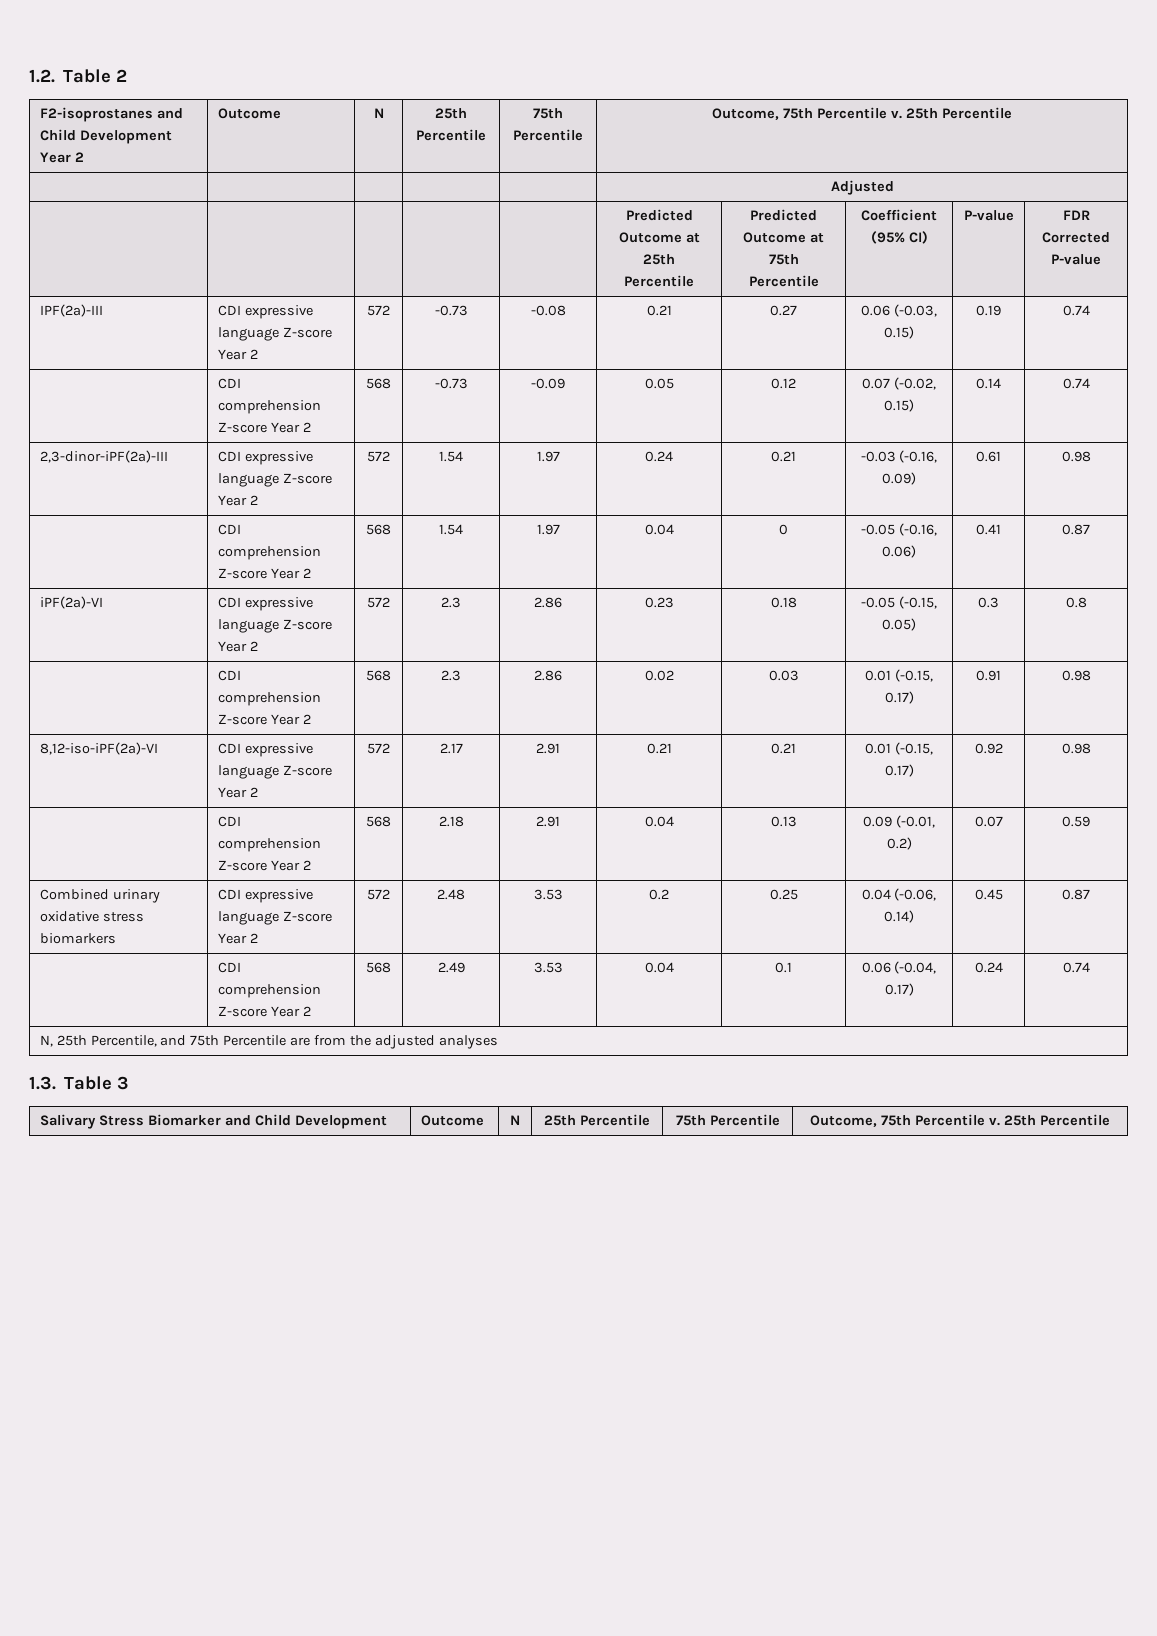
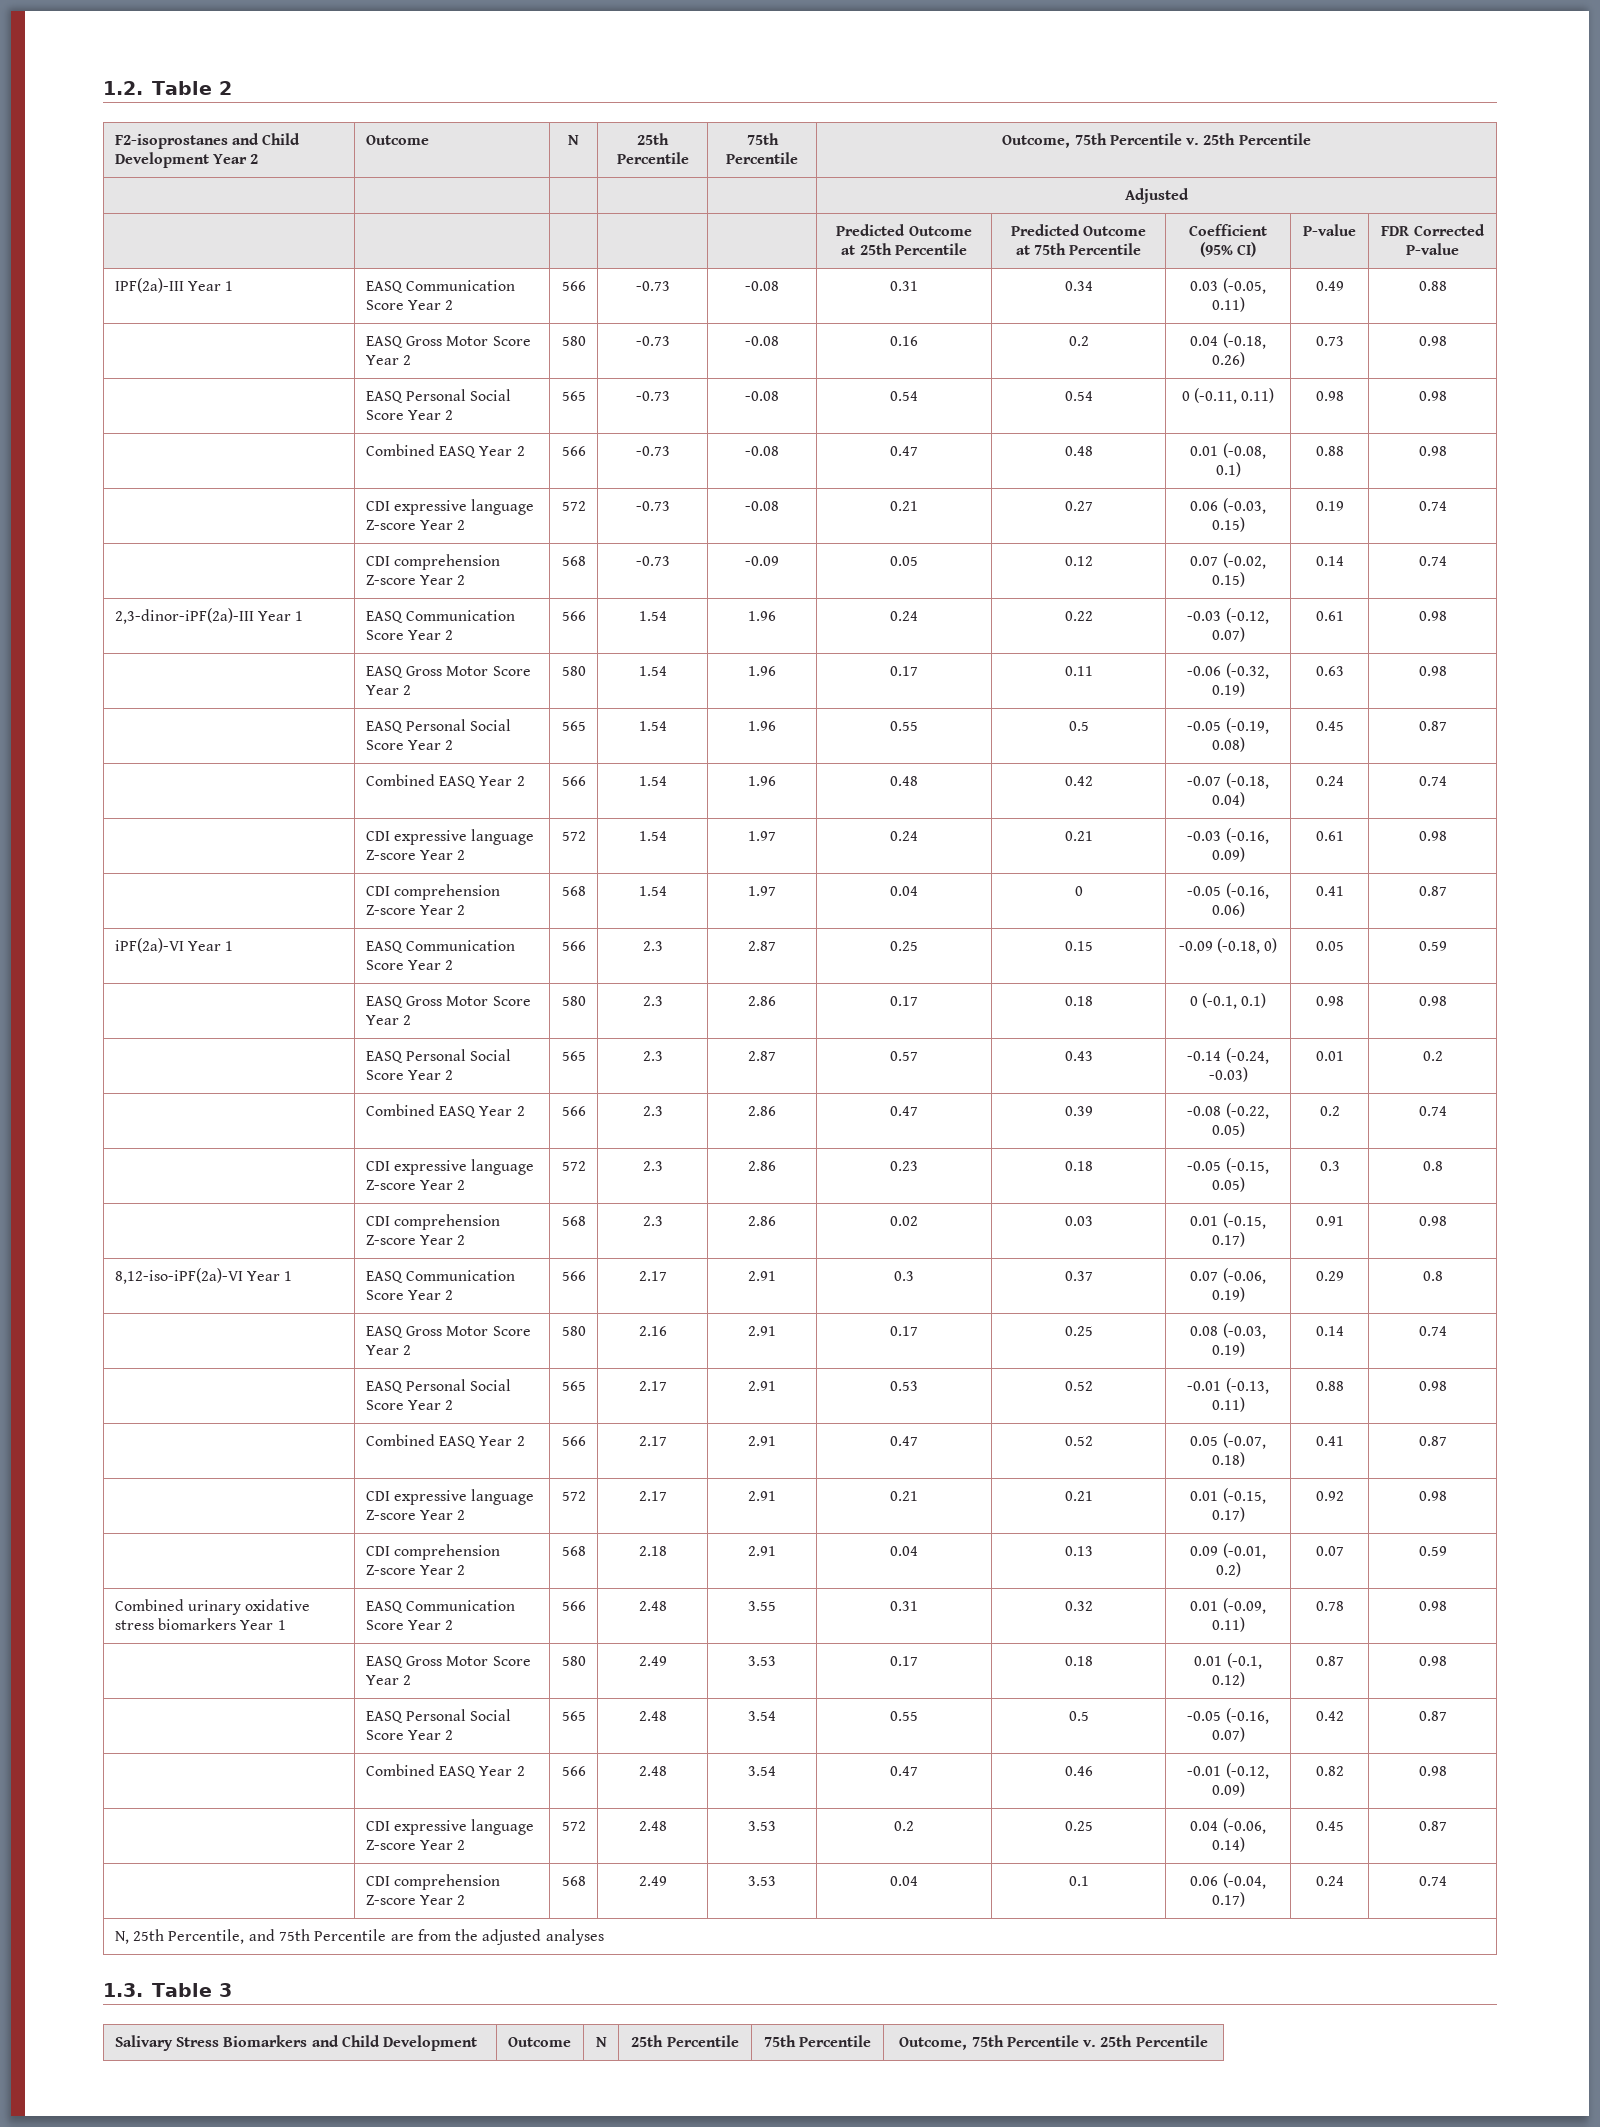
- IPF(2a)-III | CDI expressive language Z-score Year 2 | 572 | -0.73 | -0.08 | 0.21 | 0.27 | 0.06 (-0.03, 0.15) | 0.19 | 0.74
+ IPF(2a)-III Year 1 | EASQ Communication Score Year 2 | 566 | -0.73 | -0.08 | 0.31 | 0.34 | 0.03 (-0.05, 0.11) | 0.49 | 0.88
+ | EASQ Gross Motor Score Year 2 | 580 | -0.73 | -0.08 | 0.16 | 0.2 | 0.04 (-0.18, 0.26) | 0.73 | 0.98
+ | EASQ Personal Social Score Year 2 | 565 | -0.73 | -0.08 | 0.54 | 0.54 | 0 (-0.11, 0.11) | 0.98 | 0.98
+ | Combined EASQ Year 2 | 566 | -0.73 | -0.08 | 0.47 | 0.48 | 0.01 (-0.08, 0.1) | 0.88 | 0.98
+ | CDI expressive language Z-score Year 2 | 572 | -0.73 | -0.08 | 0.21 | 0.27 | 0.06 (-0.03, 0.15) | 0.19 | 0.74
- 2,3-dinor-iPF(2a)-III | CDI expressive language Z-score Year 2 | 572 | 1.54 | 1.97 | 0.24 | 0.21 | -0.03 (-0.16, 0.09) | 0.61 | 0.98
+ 2,3-dinor-iPF(2a)-III Year 1 | EASQ Communication Score Year 2 | 566 | 1.54 | 1.96 | 0.24 | 0.22 | -0.03 (-0.12, 0.07) | 0.61 | 0.98
+ | EASQ Gross Motor Score Year 2 | 580 | 1.54 | 1.96 | 0.17 | 0.11 | -0.06 (-0.32, 0.19) | 0.63 | 0.98
+ | EASQ Personal Social Score Year 2 | 565 | 1.54 | 1.96 | 0.55 | 0.5 | -0.05 (-0.19, 0.08) | 0.45 | 0.87
+ | Combined EASQ Year 2 | 566 | 1.54 | 1.96 | 0.48 | 0.42 | -0.07 (-0.18, 0.04) | 0.24 | 0.74
+ | CDI expressive language Z-score Year 2 | 572 | 1.54 | 1.97 | 0.24 | 0.21 | -0.03 (-0.16, 0.09) | 0.61 | 0.98
- iPF(2a)-VI | CDI expressive language Z-score Year 2 | 572 | 2.3 | 2.86 | 0.23 | 0.18 | -0.05 (-0.15, 0.05) | 0.3 | 0.8
+ iPF(2a)-VI Year 1 | EASQ Communication Score Year 2 | 566 | 2.3 | 2.87 | 0.25 | 0.15 | -0.09 (-0.18, 0) | 0.05 | 0.59
+ | EASQ Gross Motor Score Year 2 | 580 | 2.3 | 2.86 | 0.17 | 0.18 | 0 (-0.1, 0.1) | 0.98 | 0.98
+ | EASQ Personal Social Score Year 2 | 565 | 2.3 | 2.87 | 0.57 | 0.43 | -0.14 (-0.24, -0.03) | 0.01 | 0.2
+ | Combined EASQ Year 2 | 566 | 2.3 | 2.86 | 0.47 | 0.39 | -0.08 (-0.22, 0.05) | 0.2 | 0.74
+ | CDI expressive language Z-score Year 2 | 572 | 2.3 | 2.86 | 0.23 | 0.18 | -0.05 (-0.15, 0.05) | 0.3 | 0.8
- 8,12-iso-iPF(2a)-VI | CDI expressive language Z-score Year 2 | 572 | 2.17 | 2.91 | 0.21 | 0.21 | 0.01 (-0.15, 0.17) | 0.92 | 0.98
+ 8,12-iso-iPF(2a)-VI Year 1 | EASQ Communication Score Year 2 | 566 | 2.17 | 2.91 | 0.3 | 0.37 | 0.07 (-0.06, 0.19) | 0.29 | 0.8
+ | EASQ Gross Motor Score Year 2 | 580 | 2.16 | 2.91 | 0.17 | 0.25 | 0.08 (-0.03, 0.19) | 0.14 | 0.74
+ | EASQ Personal Social Score Year 2 | 565 | 2.17 | 2.91 | 0.53 | 0.52 | -0.01 (-0.13, 0.11) | 0.88 | 0.98
+ | Combined EASQ Year 2 | 566 | 2.17 | 2.91 | 0.47 | 0.52 | 0.05 (-0.07, 0.18) | 0.41 | 0.87
+ | CDI expressive language Z-score Year 2 | 572 | 2.17 | 2.91 | 0.21 | 0.21 | 0.01 (-0.15, 0.17) | 0.92 | 0.98
- Combined urinary oxidative stress biomarkers | CDI expressive language Z-score Year 2 | 572 | 2.48 | 3.53 | 0.2 | 0.25 | 0.04 (-0.06, 0.14) | 0.45 | 0.87
+ Combined urinary oxidative stress biomarkers Year 1 | EASQ Communication Score Year 2 | 566 | 2.48 | 3.55 | 0.31 | 0.32 | 0.01 (-0.09, 0.11) | 0.78 | 0.98
+ | EASQ Gross Motor Score Year 2 | 580 | 2.49 | 3.53 | 0.17 | 0.18 | 0.01 (-0.1, 0.12) | 0.87 | 0.98
+ | EASQ Personal Social Score Year 2 | 565 | 2.48 | 3.54 | 0.55 | 0.5 | -0.05 (-0.16, 0.07) | 0.42 | 0.87
+ | Combined EASQ Year 2 | 566 | 2.48 | 3.54 | 0.47 | 0.46 | -0.01 (-0.12, 0.09) | 0.82 | 0.98
+ | CDI expressive language Z-score Year 2 | 572 | 2.48 | 3.53 | 0.2 | 0.25 | 0.04 (-0.06, 0.14) | 0.45 | 0.87
- Salivary Stress Biomarker and Child Development | Outcome | N | 25th Percentile | 75th Percentile | Outcome, 75th Percentile v. 25th Percentile
+ Salivary Stress Biomarkers and Child Development | Outcome | N | 25th Percentile | 75th Percentile | Outcome, 75th Percentile v. 25th Percentile

